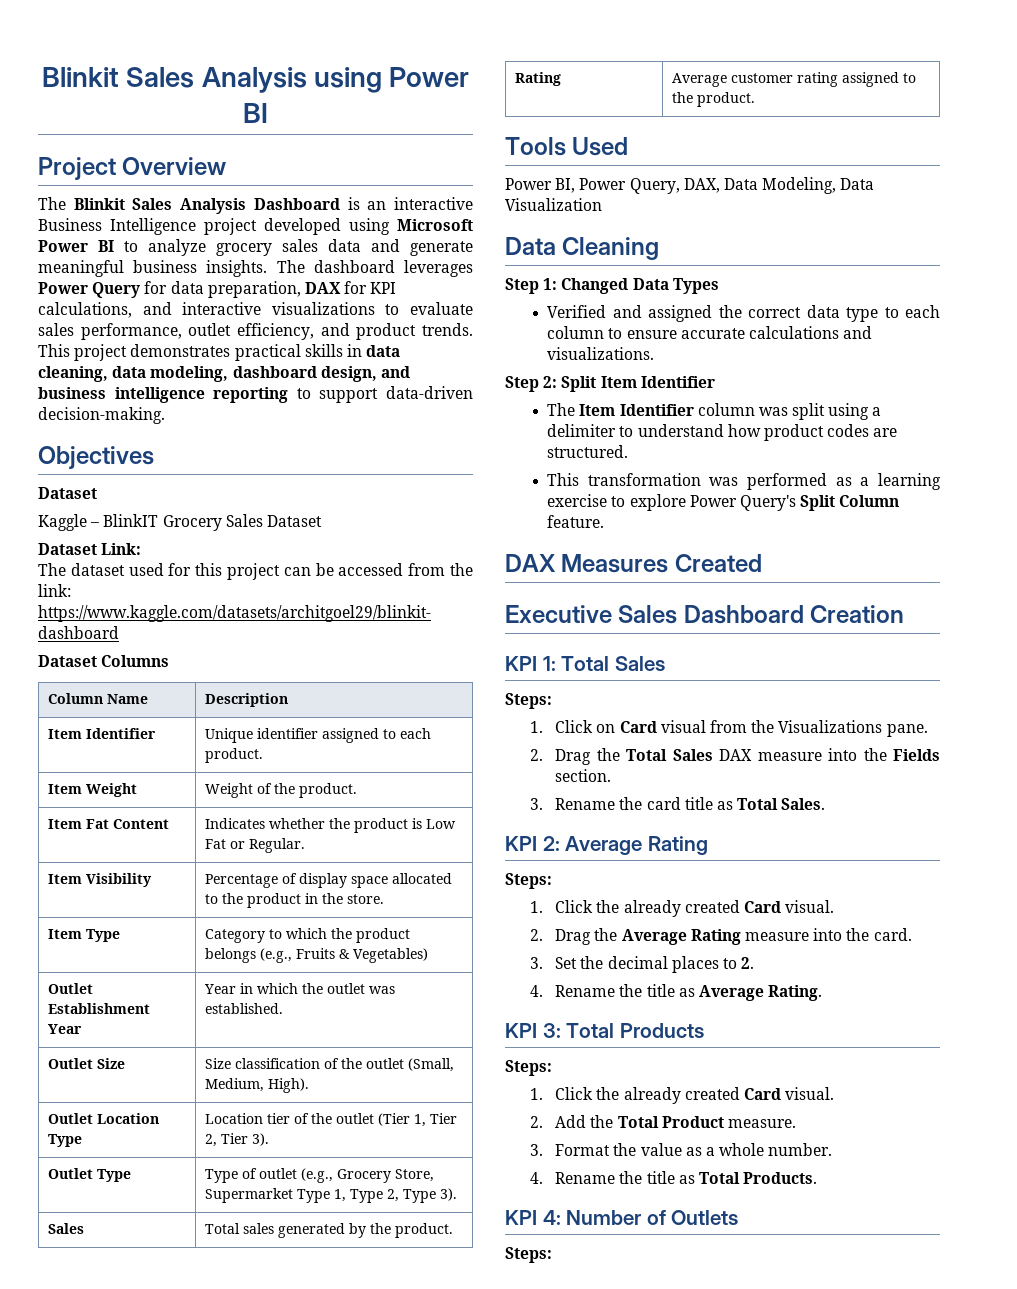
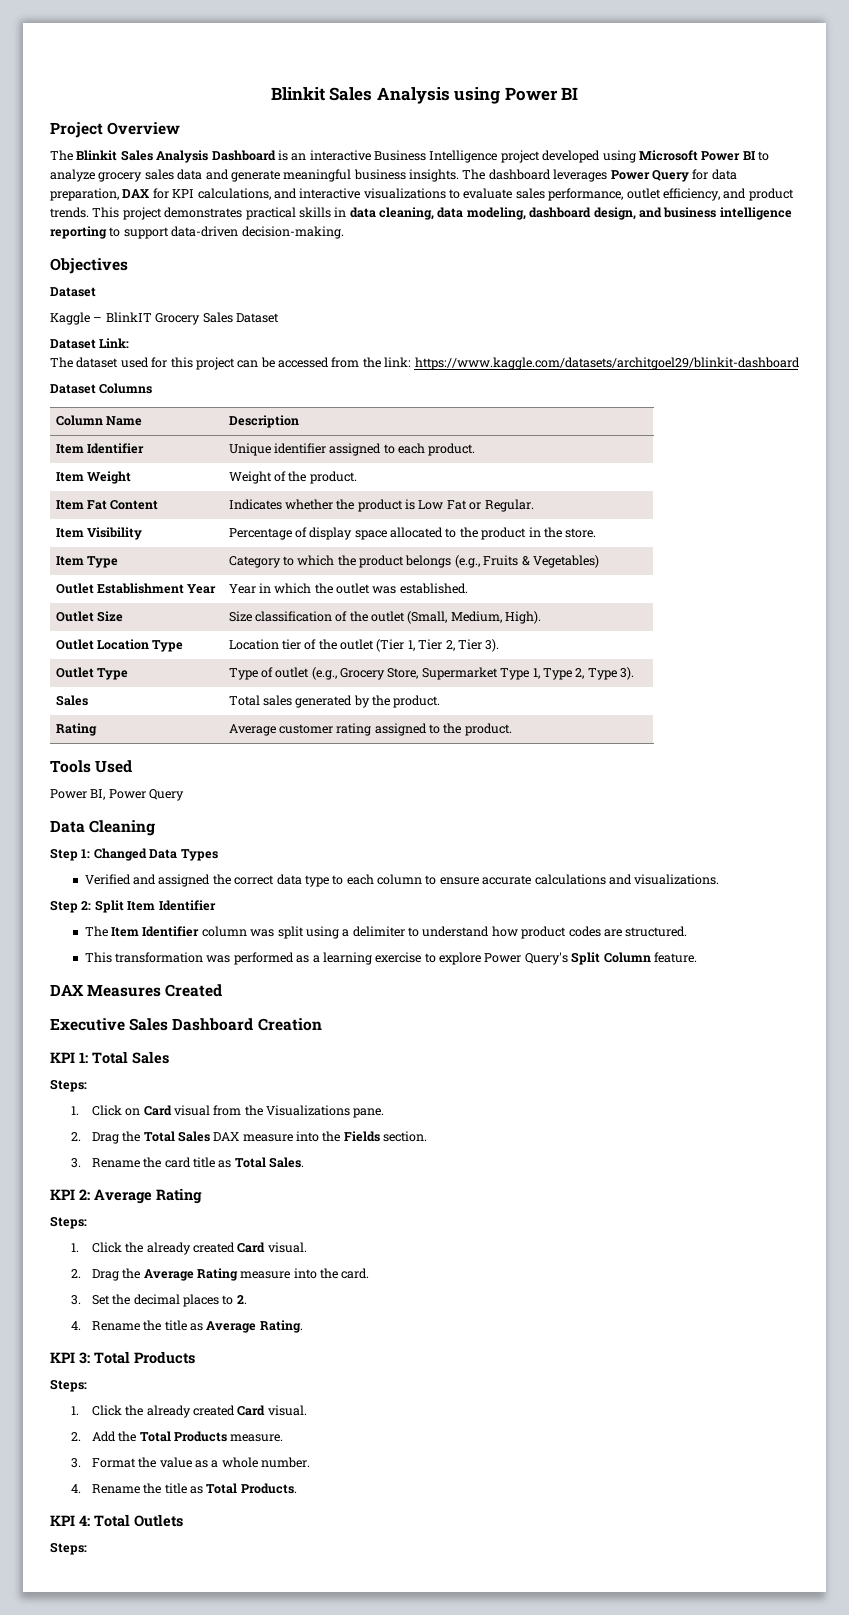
- Power BI, Power Query, DAX, Data Modeling, Data Visualization
+ Power BI, Power Query
- 2. Add the Total Product measure.
+ 2. Add the Total Products measure.
- KPI 4: Number of Outlets
+ KPI 4: Total Outlets

